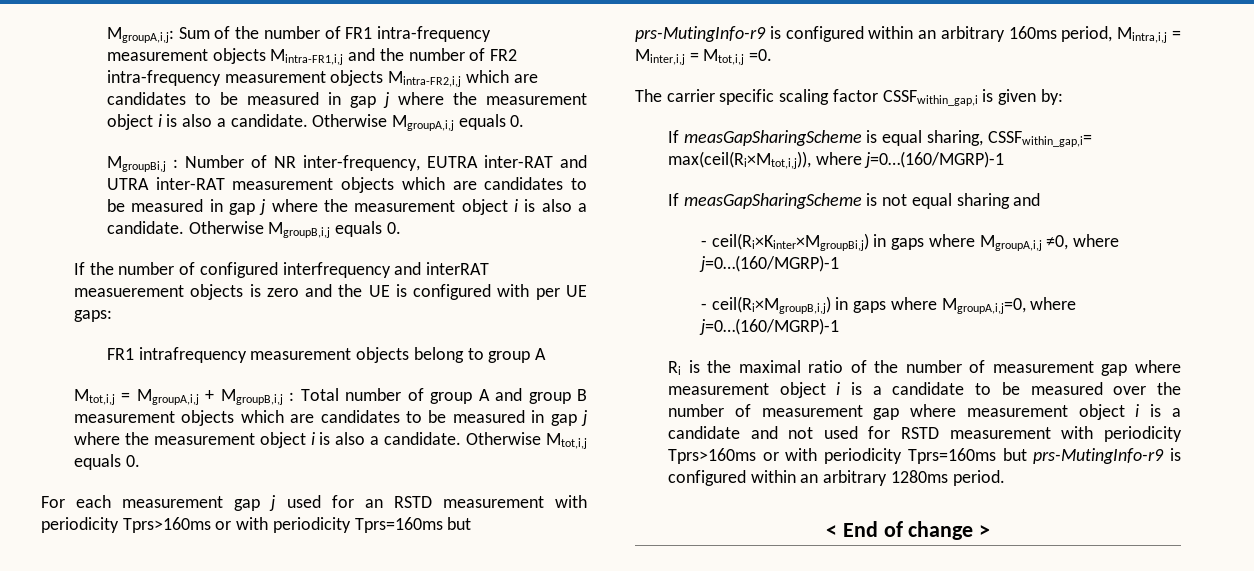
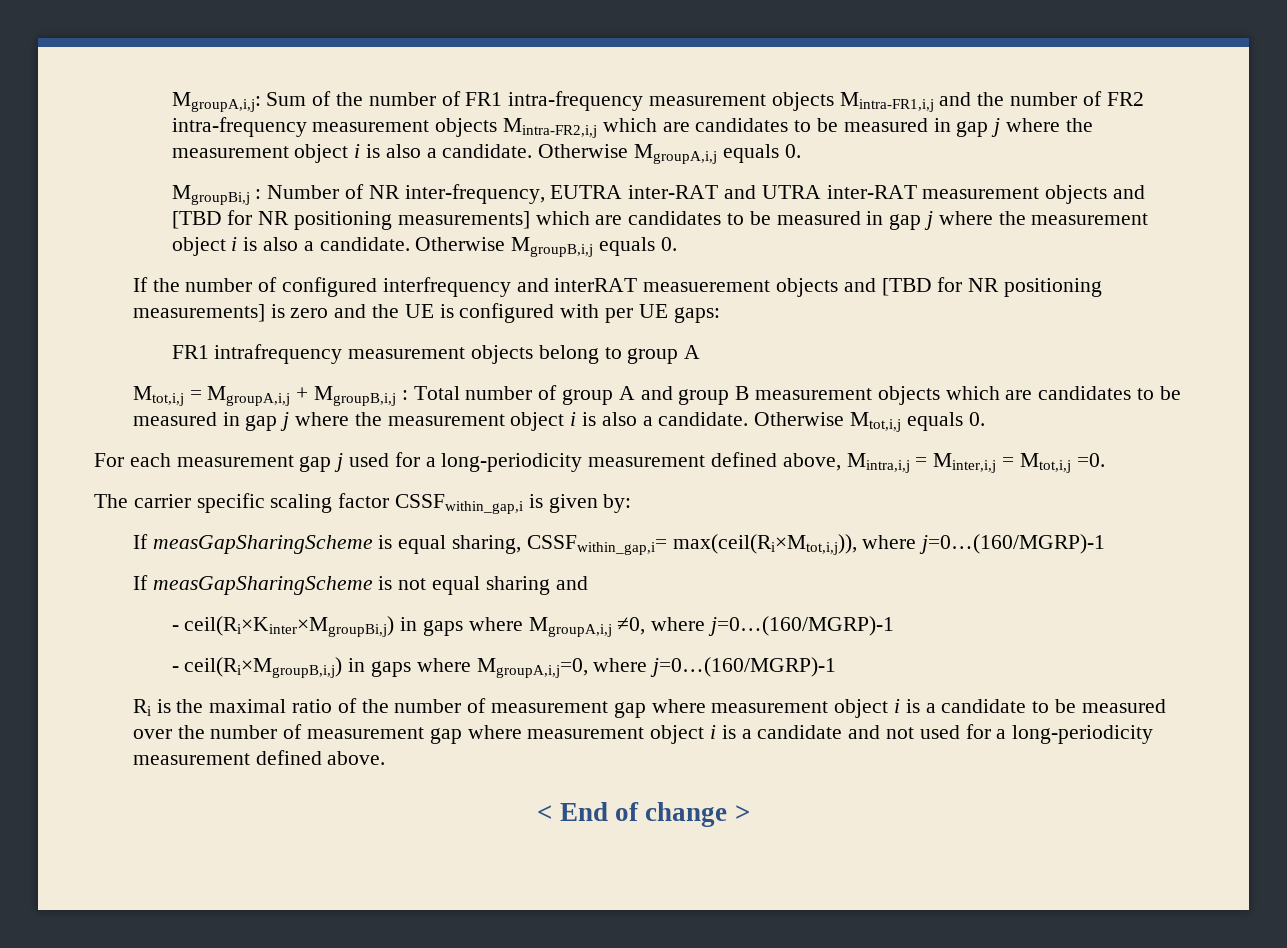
- MgroupBi,j : Number of NR inter-frequency, EUTRA inter-RAT and UTRA inter-RAT measurement objects which are candidates to be measured in gap j where the measurement object i is also a candidate.
+ MgroupBi,j : Number of NR inter-frequency, EUTRA inter-RAT and UTRA inter-RAT measurement objects and [TBD for NR positioning measurements] which are candidates to be measured in gap j where the measurement object i is also a candidate.
- If the number of configured interfrequency and interRAT measuerement objects is zero and the UE is configured with per UE gaps:
+ If the number of configured interfrequency and interRAT measuerement objects and [TBD for NR positioning measurements] is zero and the UE is configured with per UE gaps:
- For each measurement gap j used for an RSTD measurement with periodicity Tprs>160ms or with periodicity Tprs=160ms but prs-MutingInfo-r9 is configured within an arbitrary 160ms period, Mintra,i,j = Minter,i,j = Mtot,i,j =0.
+ For each measurement gap j used for a long-periodicity measurement defined above, Mintra,i,j = Minter,i,j = Mtot,i,j =0.
- Ri is the maximal ratio of the number of measurement gap where measurement object i is a candidate to be measured over the number of measurement gap where measurement object i is a candidate and not used for RSTD measurement with periodicity Tprs>160ms or with periodicity Tprs=160ms but prs-MutingInfo-r9 is configured within an arbitrary 1280ms period.
+ Ri is the maximal ratio of the number of measurement gap where measurement object i is a candidate to be measured over the number of measurement gap where measurement object i is a candidate and not used for a long-periodicity measurement defined above.

